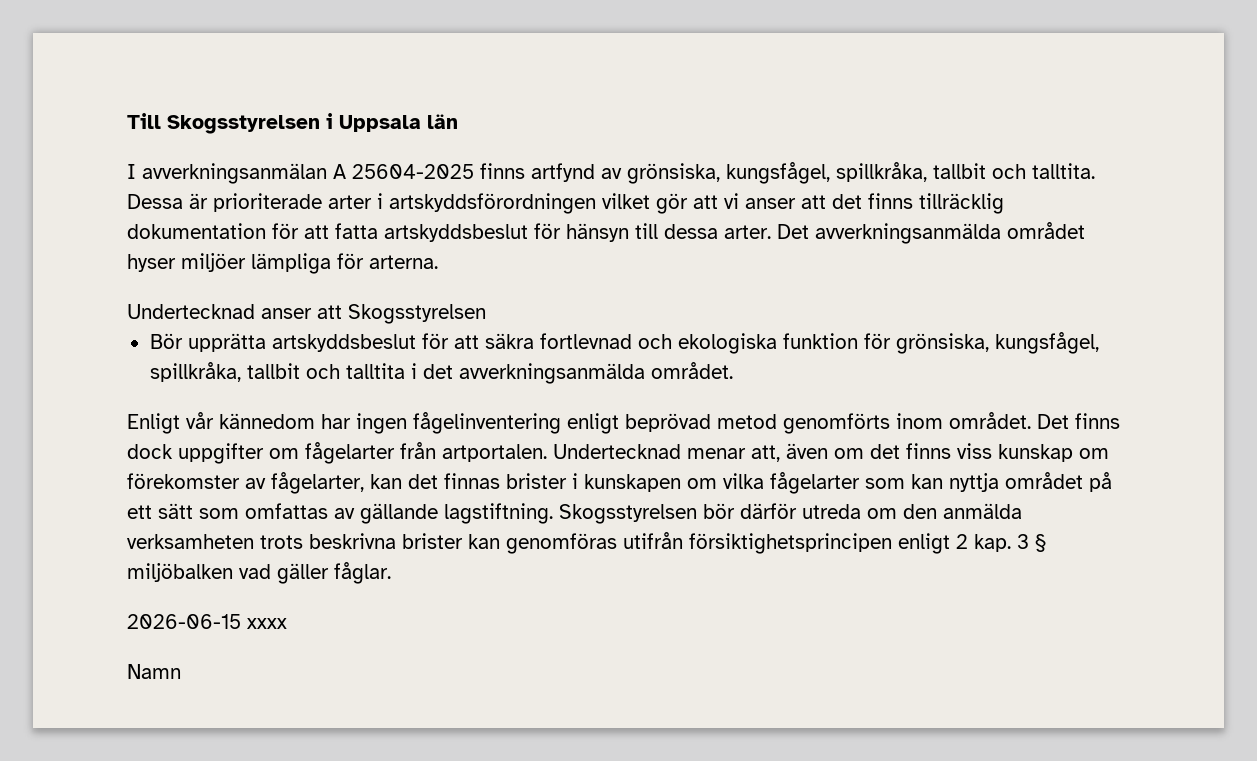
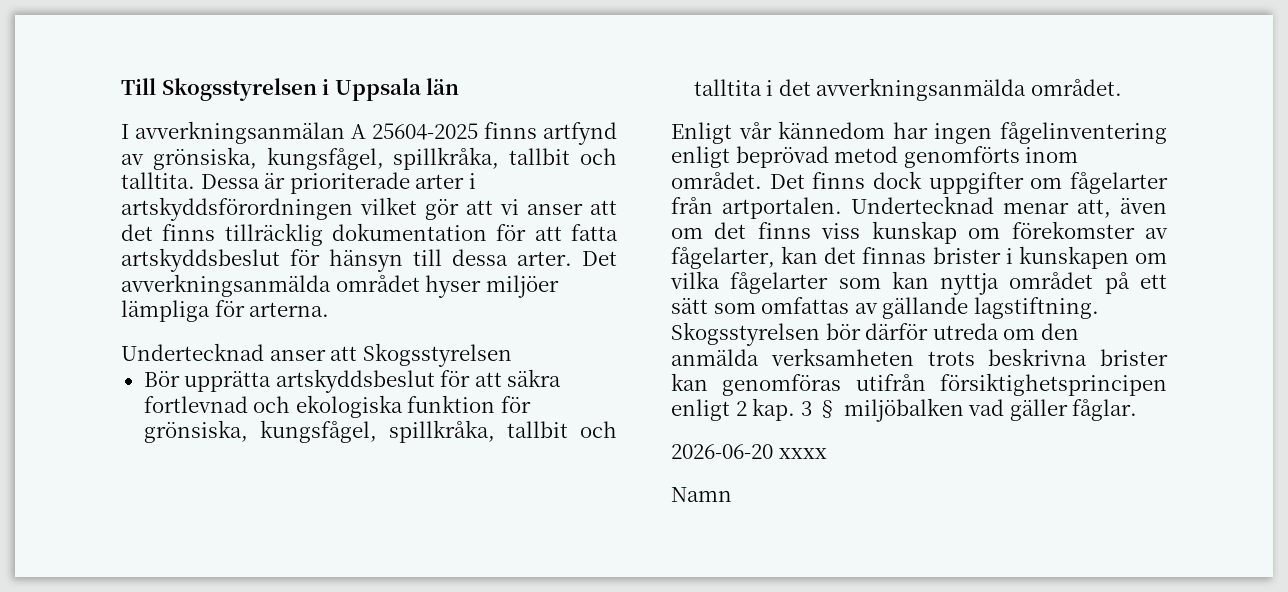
- 2026-06-15 xxxx
+ 2026-06-20 xxxx

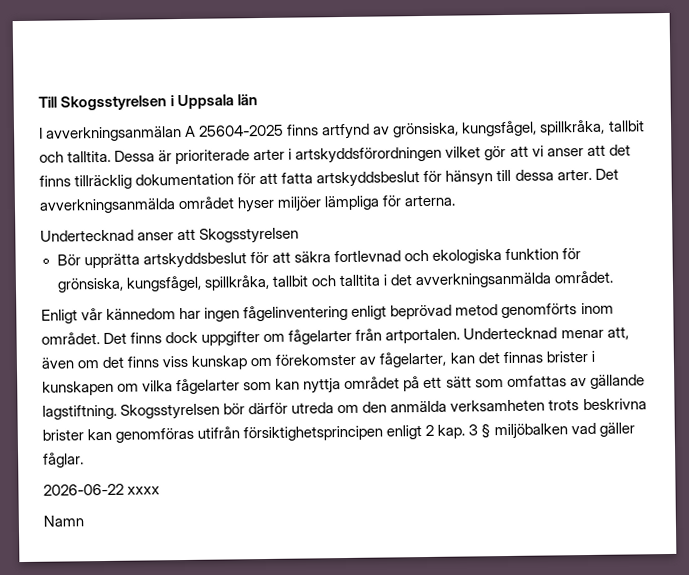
- 2026-06-20 xxxx
+ 2026-06-22 xxxx

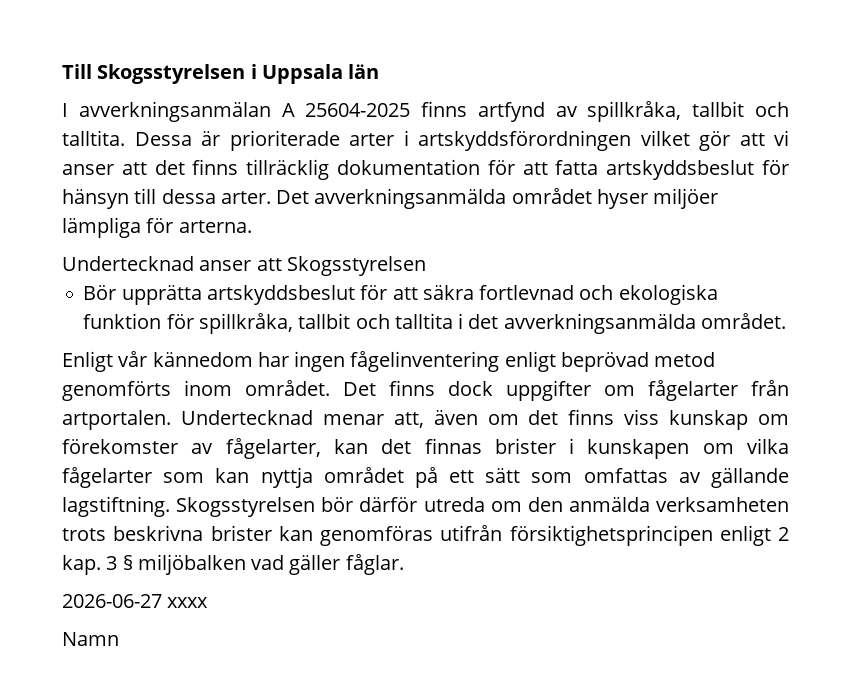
- I avverkningsanmälan A 25604-2025 finns artfynd av grönsiska, kungsfågel, spillkråka, tallbit och talltita.
+ I avverkningsanmälan A 25604-2025 finns artfynd av spillkråka, tallbit och talltita.
- Bör upprätta artskyddsbeslut för att säkra fortlevnad och ekologiska funktion för grönsiska, kungsfågel, spillkråka, tallbit och talltita i det avverkningsanmälda området.
+ Bör upprätta artskyddsbeslut för att säkra fortlevnad och ekologiska funktion för spillkråka, tallbit och talltita i det avverkningsanmälda området.
- 2026-06-22 xxxx
+ 2026-06-27 xxxx

